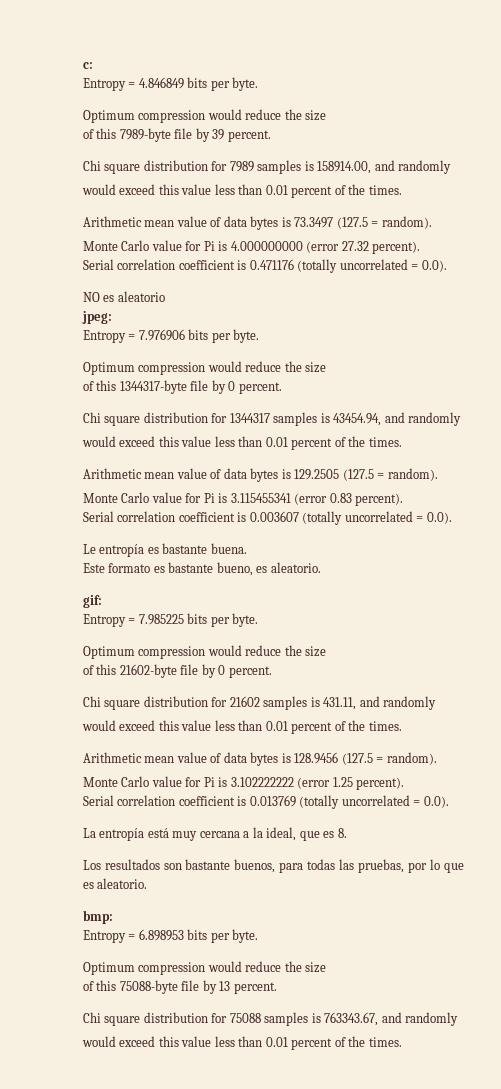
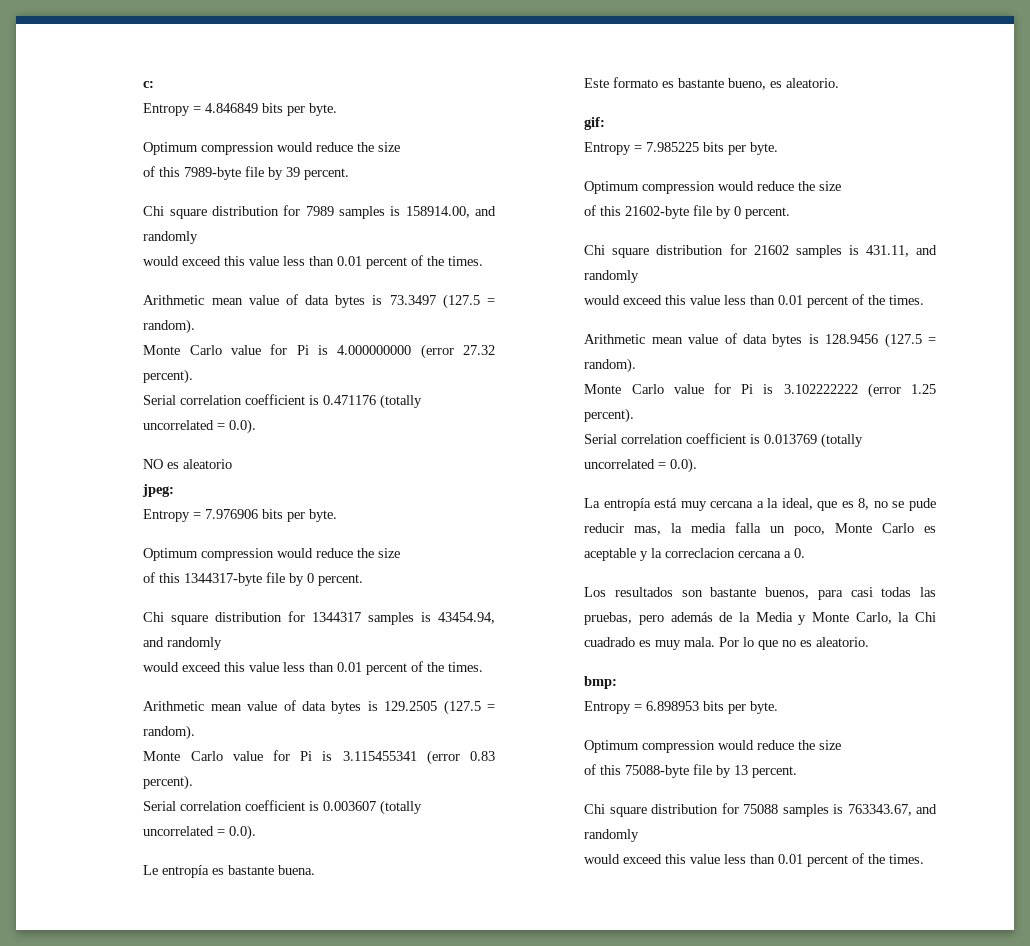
- La entropía está muy cercana a la ideal, que es 8.
+ La entropía está muy cercana a la ideal, que es 8, no se pude reducir mas, la media falla un poco, Monte Carlo es aceptable y la correclacion cercana a 0.
- Los resultados son bastante buenos, para todas las pruebas, por lo que es aleatorio.
+ Los resultados son bastante buenos, para casi todas las pruebas, pero además de la Media y Monte Carlo, la Chi cuadrado es muy mala. Por lo que no es aleatorio.

